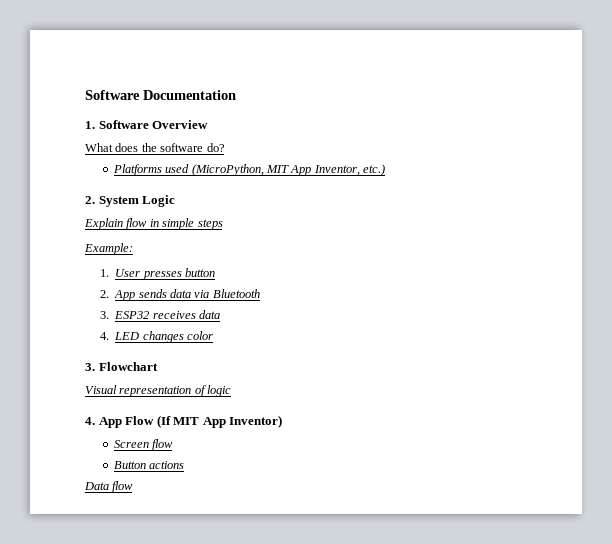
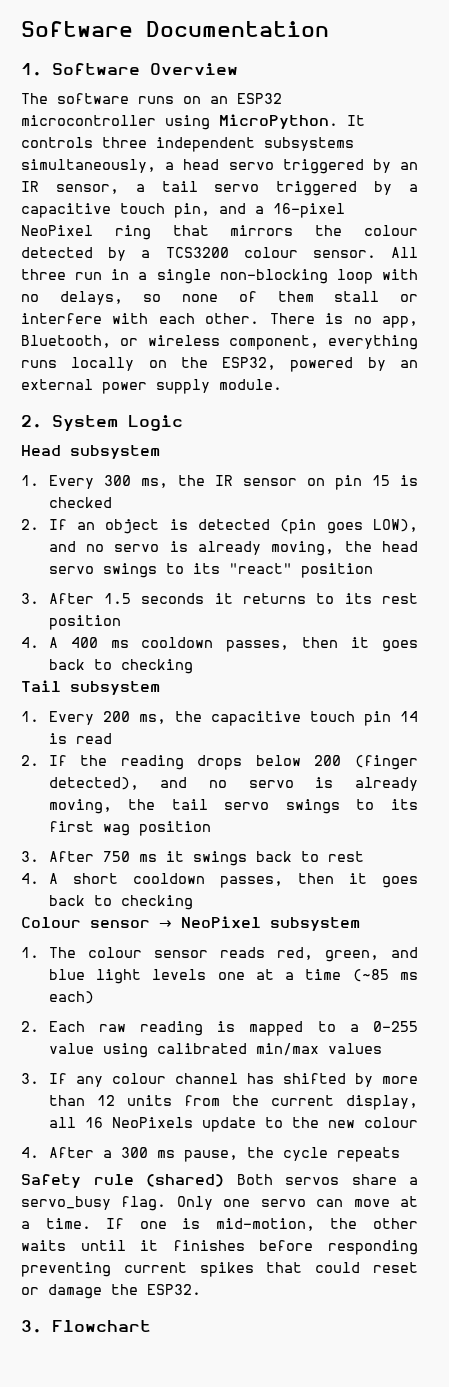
- What does the software do?
- Platforms used (MicroPython, MIT App Inventor, etc.)
+ The software runs on an ESP32 microcontroller using MicroPython. It controls three independent subsystems simultaneously, a head servo triggered by an IR sensor, a tail servo triggered by a capacitive touch pin, and a 16-pixel NeoPixel ring that mirrors the colour detected by a TCS3200 colour sensor. All three run in a single non-blocking loop with no delays, so none of them stall or interfere with each other. There is no app, Bluetooth, or wireless component, everything runs locally on the ESP32, powered by an external power supply module.
  2. System Logic
- Explain flow in simple steps
- Example:
- 1. User presses button
- 2. App sends data via Bluetooth
- 3. ESP32 receives data
- 4. LED changes color
+ Head subsystem
+ 1. Every 300 ms, the IR sensor on pin 15 is checked
+ 2. If an object is detected (pin goes LOW), and no servo is already moving, the head servo swings to its "react" position
+ 3. After 1.5 seconds it returns to its rest position
+ 4. A 400 ms cooldown passes, then it goes back to checking
+ Tail subsystem
+ 1. Every 200 ms, the capacitive touch pin 14 is read
+ 2. If the reading drops below 200 (finger detected), and no servo is already moving, the tail servo swings to its first wag position
+ 3. After 750 ms it swings back to rest
+ 4. A short cooldown passes, then it goes back to checking
+ Colour sensor → NeoPixel subsystem
+ 1. The colour sensor reads red, green, and blue light levels one at a time (~85 ms each)
+ 2. Each raw reading is mapped to a 0–255 value using calibrated min/max values
+ 3. If any colour channel has shifted by more than 12 units from the current display, all 16 NeoPixels update to the new colour
+ 4. After a 300 ms pause, the cycle repeats
+ Safety rule (shared) Both servos share a servo_busy flag. Only one servo can move at a time. If one is mid-motion, the other waits until it finishes before responding preventing current spikes that could reset or damage the ESP32.
  3. Flowchart
- Visual representation of logic
- 4. App Flow (If MIT App Inventor)
- Screen flow
- Button actions
- Data flow

